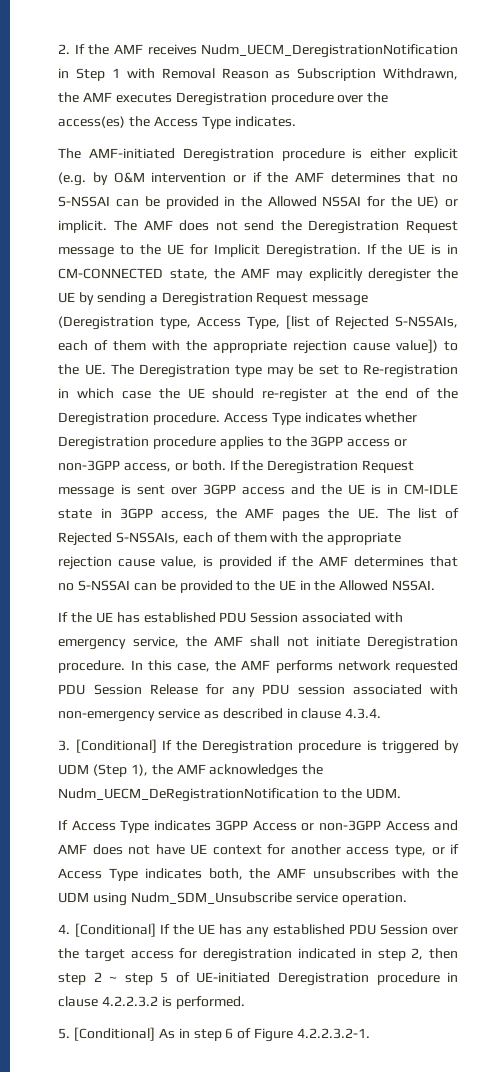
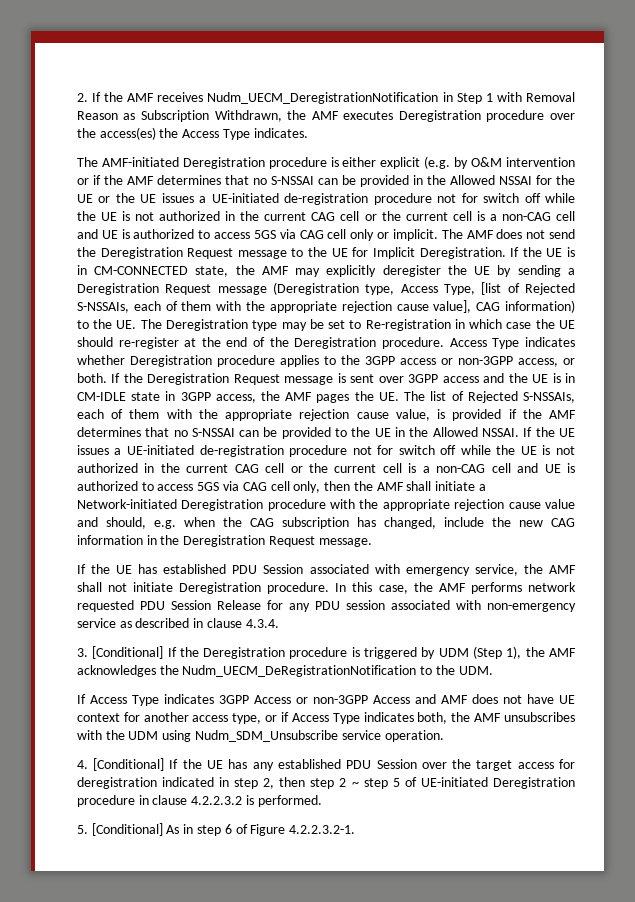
- The AMF-initiated Deregistration procedure is either explicit (e.g. by O&M intervention or if the AMF determines that no S-NSSAI can be provided in the Allowed NSSAI for the UE) or implicit.
+ The AMF-initiated Deregistration procedure is either explicit (e.g. by O&M intervention or if the AMF determines that no S-NSSAI can be provided in the Allowed NSSAI for the UE or the UE issues a UE-initiated de-registration procedure not for switch off while the UE is not authorized in the current CAG cell or the current cell is a non-CAG cell and UE is authorized to access 5GS via CAG cell only or implicit.
- If the UE is in CM-CONNECTED state, the AMF may explicitly deregister the UE by sending a Deregistration Request message (Deregistration type, Access Type, [list of Rejected S-NSSAIs, each of them with the appropriate rejection cause value]) to the UE. The Deregistration type may be set to Re-registration in which case the UE should re-register at the end of the Deregistration procedure.
+ If the UE is in CM-CONNECTED state, the AMF may explicitly deregister the UE by sending a Deregistration Request message (Deregistration type, Access Type, [list of Rejected S-NSSAIs, each of them with the appropriate rejection cause value], CAG information) to the UE. The Deregistration type may be set to Re-registration in which case the UE should re-register at the end of the Deregistration procedure.
+ If the UE issues a UE-initiated de-registration procedure not for switch off while the UE is not authorized in the current CAG cell or the current cell is a non-CAG cell and UE is authorized to access 5GS via CAG cell only, then the AMF shall initiate a Network-initiated Deregistration procedure with the appropriate rejection cause value and should, e.g. when the CAG subscription has changed, include the new CAG information in the Deregistration Request message.

